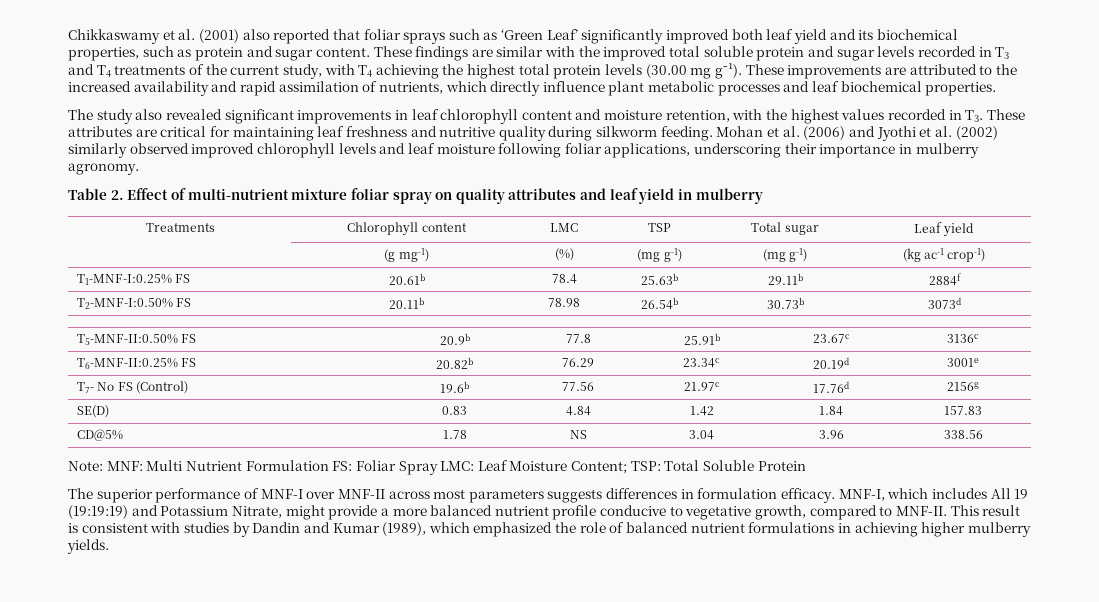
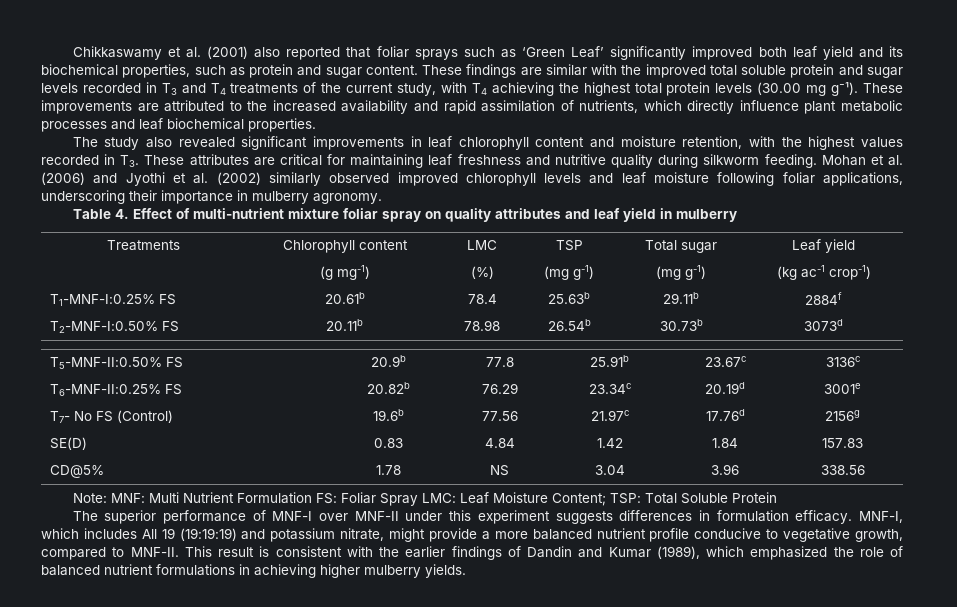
- Table 2. Effect of multi-nutrient mixture foliar spray on quality attributes and leaf yield in mulberry
+ Table 4. Effect of multi-nutrient mixture foliar spray on quality attributes and leaf yield in mulberry
- The superior performance of MNF-I over MNF-II across most parameters suggests differences in formulation efficacy.
+ The superior performance of MNF-I over MNF-II under this experiment suggests differences in formulation efficacy.
- MNF-I, which includes All 19 (19:19:19) and Potassium Nitrate, might provide a more balanced nutrient profile conducive to vegetative growth, compared to MNF-II.
+ MNF-I, which includes All 19 (19:19:19) and potassium nitrate, might provide a more balanced nutrient profile conducive to vegetative growth, compared to MNF-II.
- This result is consistent with studies by Dandin and Kumar (1989), which emphasized the role of balanced nutrient formulations in achieving higher mulberry yields.
+ This result is consistent with the earlier findings of Dandin and Kumar (1989), which emphasized the role of balanced nutrient formulations in achieving higher mulberry yields.

